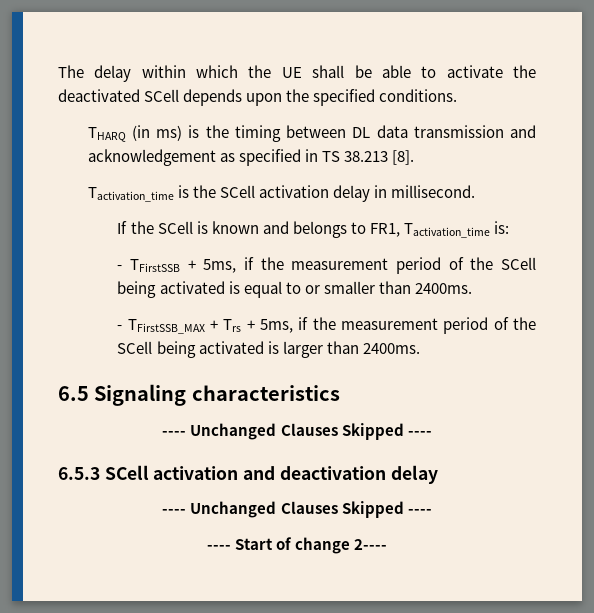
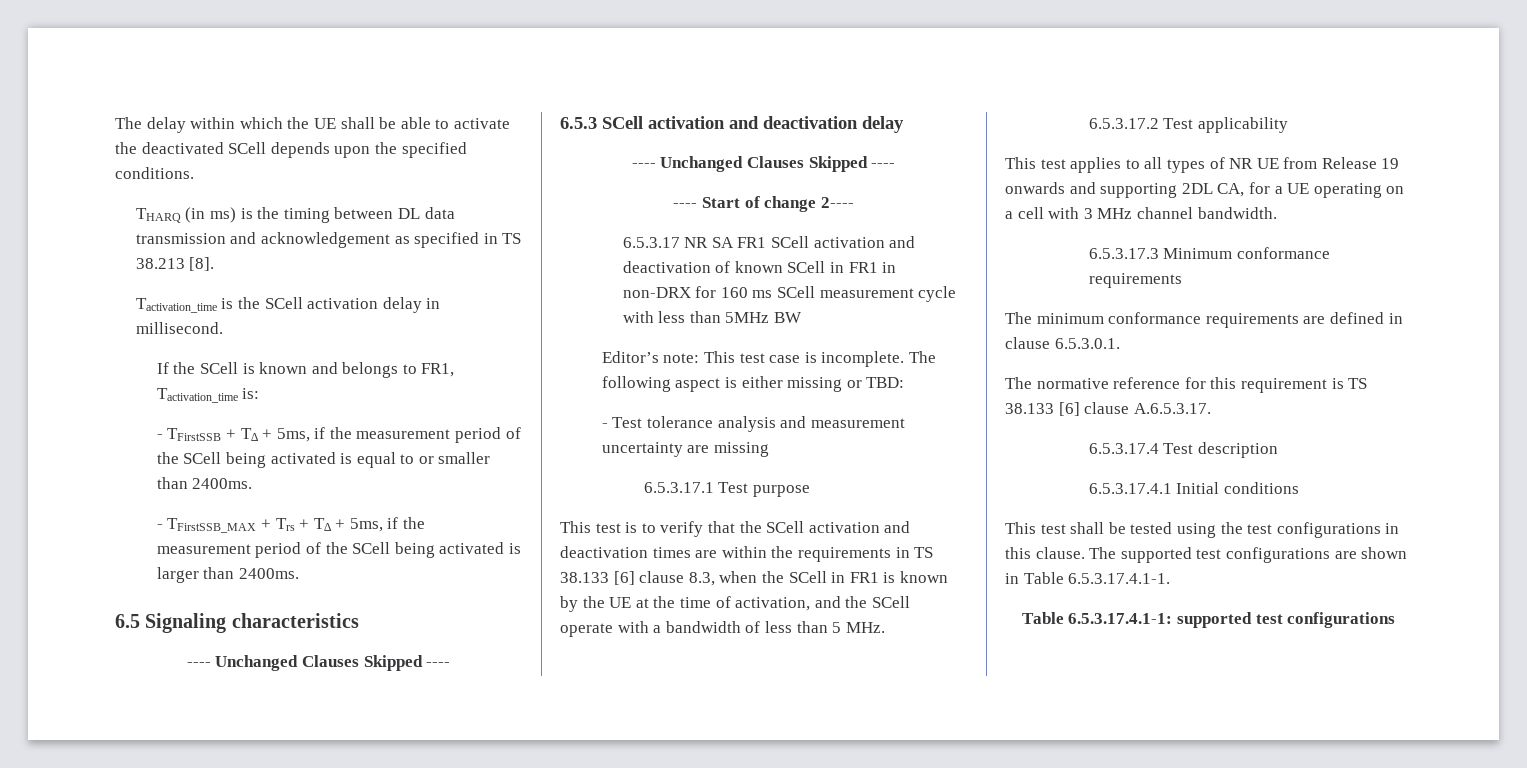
- - TFirstSSB + 5ms, if the measurement period of the SCell being activated is equal to or smaller than 2400ms.
+ - TFirstSSB + T∆ + 5ms, if the measurement period of the SCell being activated is equal to or smaller than 2400ms.
- - TFirstSSB_MAX + Trs + 5ms, if the measurement period of the SCell being activated is larger than 2400ms.
+ - TFirstSSB_MAX + Trs + T∆ + 5ms, if the measurement period of the SCell being activated is larger than 2400ms.
+ 6.5.3.17 NR SA FR1 SCell activation and deactivation of known SCell in FR1 in non-DRX for 160 ms SCell measurement cycle with less than 5MHz BW
+ Editor’s note: This test case is incomplete. The following aspect is either missing or TBD:
+ - Test tolerance analysis and measurement uncertainty are missing
+ 6.5.3.17.1 Test purpose
+ This test is to verify that the SCell activation and deactivation times are within the requirements in TS 38.133 [6] clause 8.3, when the SCell in FR1 is known by the UE at the time of activation, and the SCell operate with a bandwidth of less than 5 MHz.
+ 6.5.3.17.2 Test applicability
+ This test applies to all types of NR UE from Release 19 onwards and supporting 2DL CA, for a UE operating on a cell with 3 MHz channel bandwidth.
+ 6.5.3.17.3 Minimum conformance requirements
+ The minimum conformance requirements are defined in clause 6.5.3.0.1.
+ The normative reference for this requirement is TS 38.133 [6] clause A.6.5.3.17.
+ 6.5.3.17.4 Test description
+ 6.5.3.17.4.1 Initial conditions
+ This test shall be tested using the test configurations in this clause. The supported test configurations are shown in Table 6.5.3.17.4.1-1.
+ Table 6.5.3.17.4.1-1: supported test configurations

